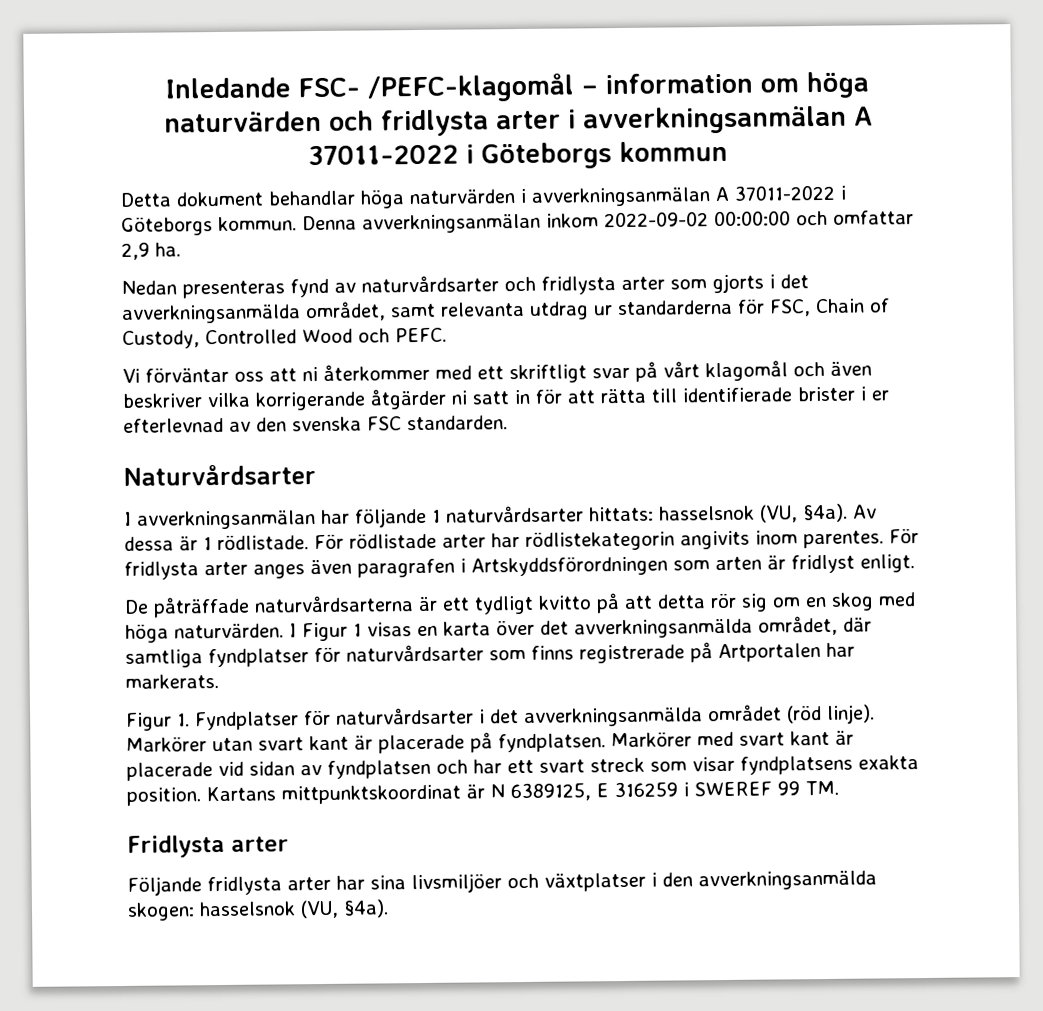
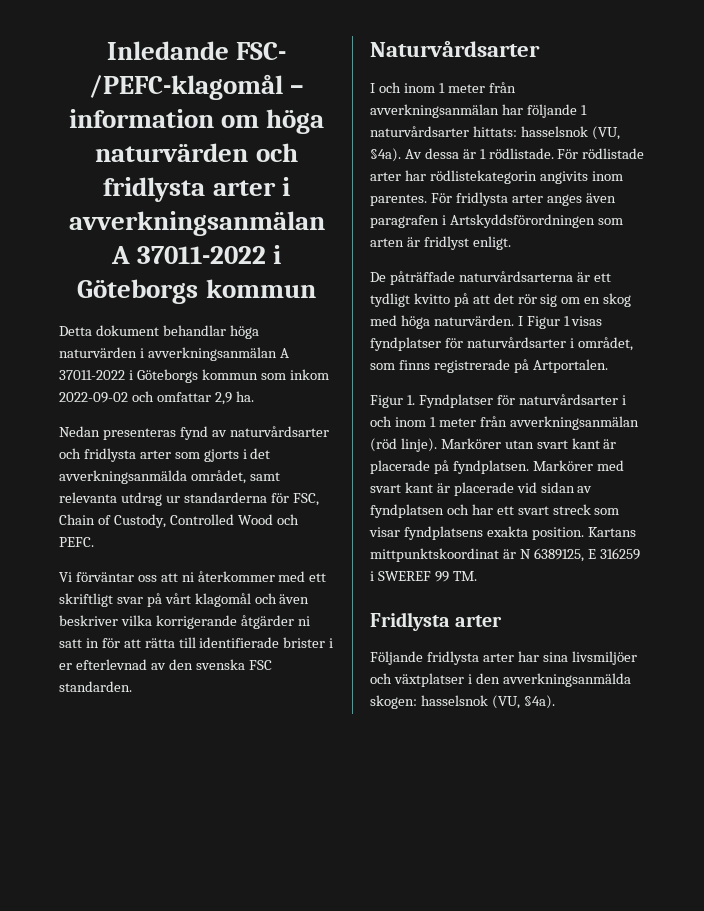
- Detta dokument behandlar höga naturvärden i avverkningsanmälan A 37011-2022 i Göteborgs kommun. Denna avverkningsanmälan inkom 2022-09-02 00:00:00 och omfattar 2,9 ha.
+ Detta dokument behandlar höga naturvärden i avverkningsanmälan A 37011-2022 i Göteborgs kommun som inkom 2022-09-02 och omfattar 2,9 ha.
- I avverkningsanmälan har följande 1 naturvårdsarter hittats: hasselsnok (VU, §4a).
+ I och inom 1 meter från avverkningsanmälan har följande 1 naturvårdsarter hittats: hasselsnok (VU, §4a).
- De påträffade naturvårdsarterna är ett tydligt kvitto på att detta rör sig om en skog med höga naturvärden.
+ De påträffade naturvårdsarterna är ett tydligt kvitto på att det rör sig om en skog med höga naturvärden.
- I Figur 1 visas en karta över det avverkningsanmälda området, där samtliga fyndplatser för naturvårdsarter som finns registrerade på Artportalen har markerats.
+ I Figur 1 visas fyndplatser för naturvårdsarter i området, som finns registrerade på Artportalen.
- Figur 1. Fyndplatser för naturvårdsarter i det avverkningsanmälda området (röd linje).
+ Figur 1. Fyndplatser för naturvårdsarter i och inom 1 meter från avverkningsanmälan (röd linje).

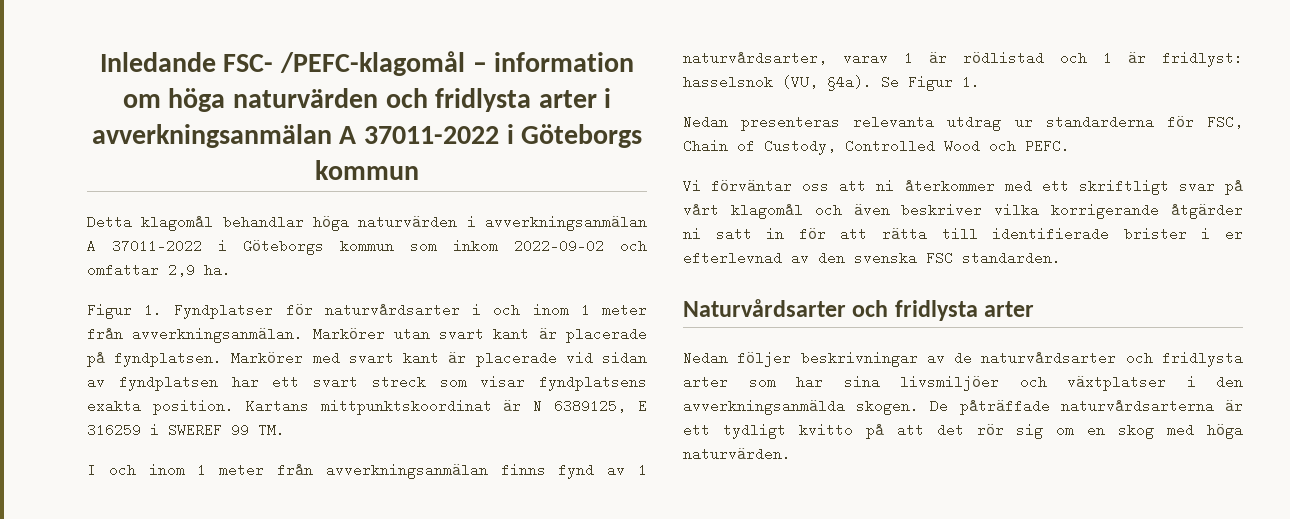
- Detta dokument behandlar höga naturvärden i avverkningsanmälan A 37011-2022 i Göteborgs kommun som inkom 2022-09-02 och omfattar 2,9 ha.
+ Detta klagomål behandlar höga naturvärden i avverkningsanmälan A 37011-2022 i Göteborgs kommun som inkom 2022-09-02 och omfattar 2,9 ha.
- Nedan presenteras fynd av naturvårdsarter och fridlysta arter som gjorts i det avverkningsanmälda området, samt relevanta utdrag ur standarderna för FSC, Chain of Custody, Controlled Wood och PEFC.
+ Figur 1. Fyndplatser för naturvårdsarter i och inom 1 meter från avverkningsanmälan. Markörer utan svart kant är placerade på fyndplatsen. Markörer med svart kant är placerade vid sidan av fyndplatsen har ett svart streck som visar fyndplatsens exakta position. Kartans mittpunktskoordinat är N 6389125, E 316259 i SWEREF 99 TM.
+ I och inom 1 meter från avverkningsanmälan finns fynd av 1 naturvårdsarter, varav 1 är rödlistad och 1 är fridlyst: hasselsnok (VU, §4a). Se Figur 1.
+ Nedan presenteras relevanta utdrag ur standarderna för FSC, Chain of Custody, Controlled Wood och PEFC.
- Naturvårdsarter
- I och inom 1 meter från avverkningsanmälan har följande 1 naturvårdsarter hittats: hasselsnok (VU, §4a). Av dessa är 1 rödlistade. För rödlistade arter har rödlistekategorin angivits inom parentes. För fridlysta arter anges även paragrafen i Artskyddsförordningen som arten är fridlyst enligt.
- De påträffade naturvårdsarterna är ett tydligt kvitto på att det rör sig om en skog med höga naturvärden. I Figur 1 visas fyndplatser för naturvårdsarter i området, som finns registrerade på Artportalen.
- Figur 1. Fyndplatser för naturvårdsarter i och inom 1 meter från avverkningsanmälan (röd linje). Markörer utan svart kant är placerade på fyndplatsen. Markörer med svart kant är placerade vid sidan av fyndplatsen och har ett svart streck som visar fyndplatsens exakta position. Kartans mittpunktskoordinat är N 6389125, E 316259 i SWEREF 99 TM.
- Fridlysta arter
- Följande fridlysta arter har sina livsmiljöer och växtplatser i den avverkningsanmälda skogen: hasselsnok (VU, §4a).
+ Naturvårdsarter och fridlysta arter
+ Nedan följer beskrivningar av de naturvårdsarter och fridlysta arter som har sina livsmiljöer och växtplatser i den avverkningsanmälda skogen. De påträffade naturvårdsarterna är ett tydligt kvitto på att det rör sig om en skog med höga naturvärden.

